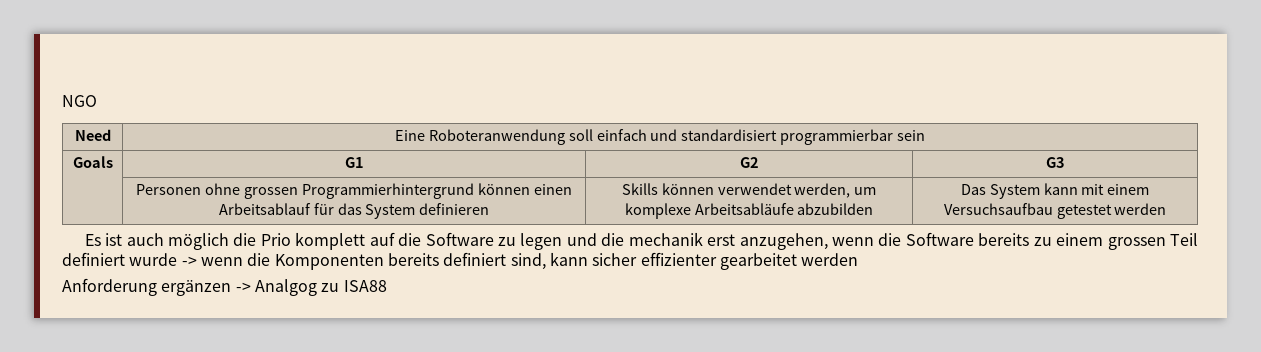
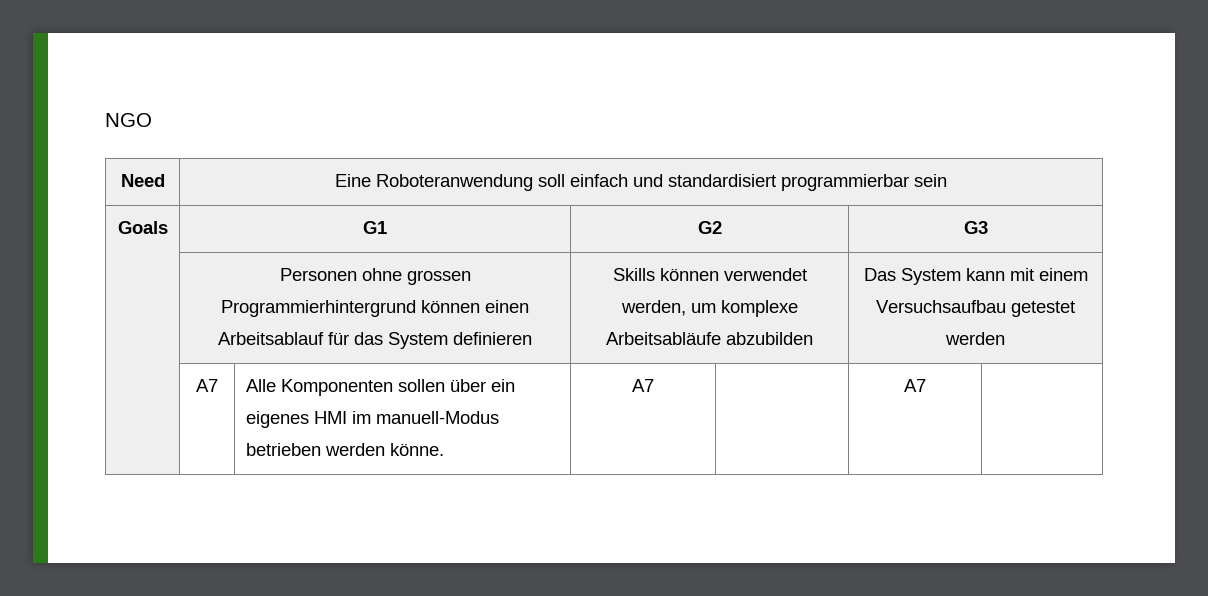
- Es ist auch möglich die Prio komplett auf die Software zu legen und die mechanik erst anzugehen, wenn die Software bereits zu einem grossen Teil definiert wurde -> wenn die Komponenten bereits definiert sind, kann sicher effizienter gearbeitet werden
- Anforderung ergänzen -> Analgog zu ISA88
+ | A7 | Alle Komponenten sollen über ein eigenes HMI im manuell-Modus betrieben werden könne. | A7 | | A7 |

